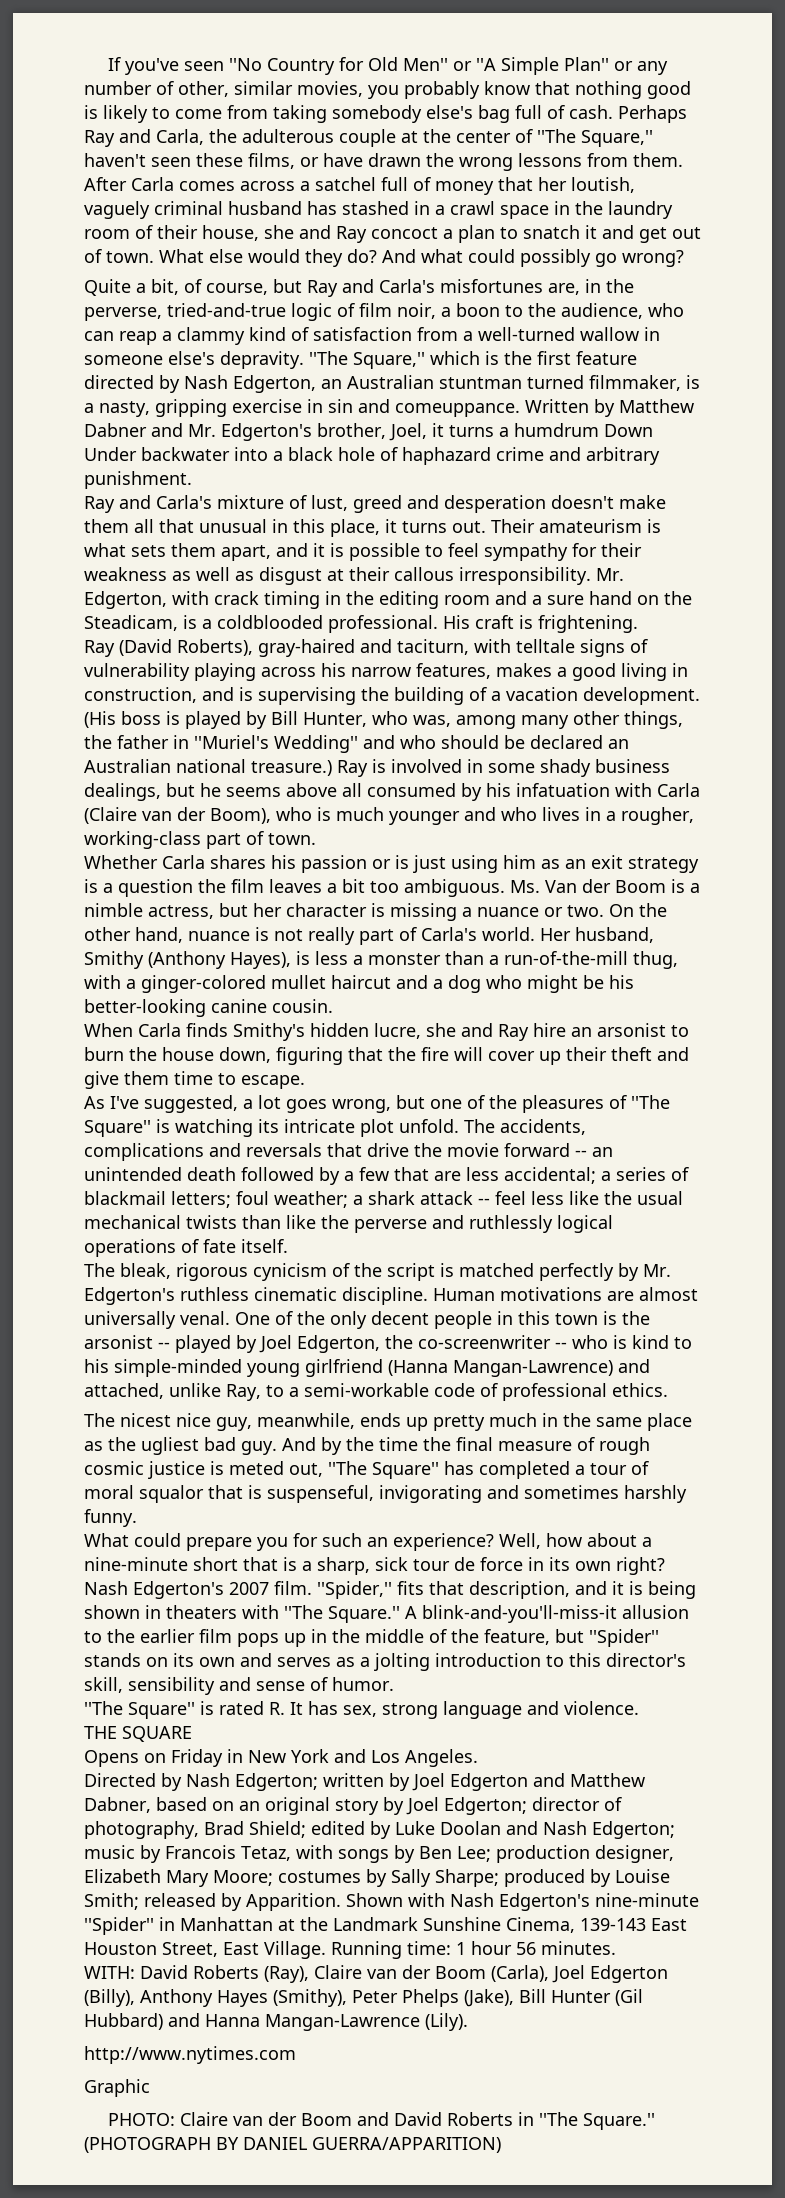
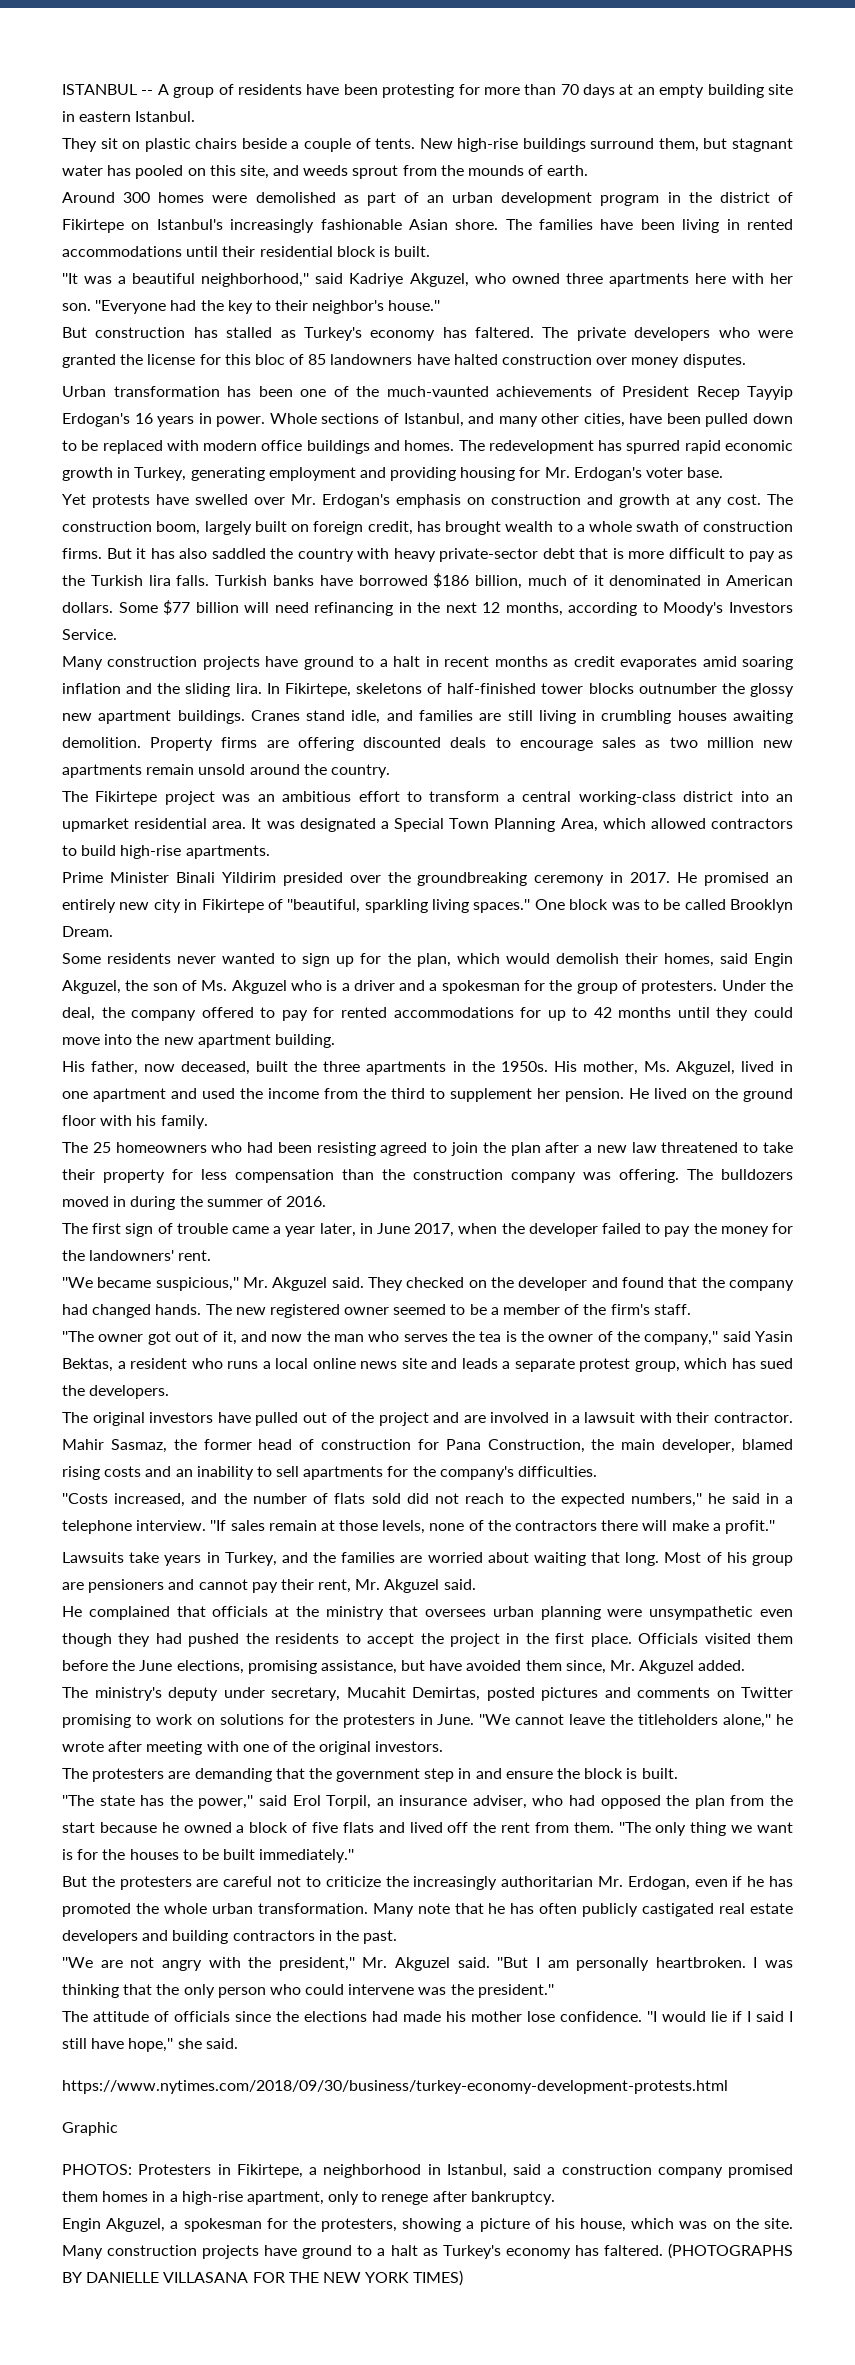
- If you've seen ''No Country for Old Men'' or ''A Simple Plan'' or any number of other, similar movies, you probably know that nothing good is likely to come from taking somebody else's bag full of cash. Perhaps Ray and Carla, the adulterous couple at the center of ''The Square,'' haven't seen these films, or have drawn the wrong lessons from them. After Carla comes across a satchel full of money that her loutish, vaguely criminal husband has stashed in a crawl space in the laundry room of their house, she and Ray concoct a plan to snatch it and get out of town. What else would they do? And what could possibly go wrong?
- Quite a bit, of course, but Ray and Carla's misfortunes are, in the perverse, tried-and-true logic of film noir, a boon to the audience, who can reap a clammy kind of satisfaction from a well-turned wallow in someone else's depravity. ''The Square,'' which is the first feature directed by Nash Edgerton, an Australian stuntman turned filmmaker, is a nasty, gripping exercise in sin and comeuppance. Written by Matthew Dabner and Mr. Edgerton's brother, Joel, it turns a humdrum Down Under backwater into a black hole of haphazard crime and arbitrary punishment.
- Ray and Carla's mixture of lust, greed and desperation doesn't make them all that unusual in this place, it turns out. Their amateurism is what sets them apart, and it is possible to feel sympathy for their weakness as well as disgust at their callous irresponsibility. Mr. Edgerton, with crack timing in the editing room and a sure hand on the Steadicam, is a coldblooded professional. His craft is frightening.
- Ray (David Roberts), gray-haired and taciturn, with telltale signs of vulnerability playing across his narrow features, makes a good living in construction, and is supervising the building of a vacation development. (His boss is played by Bill Hunter, who was, among many other things, the father in ''Muriel's Wedding'' and who should be declared an Australian national treasure.) Ray is involved in some shady business dealings, but he seems above all consumed by his infatuation with Carla (Claire van der Boom), who is much younger and who lives in a rougher, working-class part of town.
- Whether Carla shares his passion or is just using him as an exit strategy is a question the film leaves a bit too ambiguous. Ms. Van der Boom is a nimble actress, but her character is missing a nuance or two. On the other hand, nuance is not really part of Carla's world. Her husband, Smithy (Anthony Hayes), is less a monster than a run-of-the-mill thug, with a ginger-colored mullet haircut and a dog who might be his better-looking canine cousin.
- When Carla finds Smithy's hidden lucre, she and Ray hire an arsonist to burn the house down, figuring that the fire will cover up their theft and give them time to escape.
- As I've suggested, a lot goes wrong, but one of the pleasures of ''The Square'' is watching its intricate plot unfold. The accidents, complications and reversals that drive the movie forward -- an unintended death followed by a few that are less accidental; a series of blackmail letters; foul weather; a shark attack -- feel less like the usual mechanical twists than like the perverse and ruthlessly logical operations of fate itself.
- The bleak, rigorous cynicism of the script is matched perfectly by Mr. Edgerton's ruthless cinematic discipline. Human motivations are almost universally venal. One of the only decent people in this town is the arsonist -- played by Joel Edgerton, the co-screenwriter -- who is kind to his simple-minded young girlfriend (Hanna Mangan-Lawrence) and attached, unlike Ray, to a semi-workable code of professional ethics.
- The nicest nice guy, meanwhile, ends up pretty much in the same place as the ugliest bad guy. And by the time the final measure of rough cosmic justice is meted out, ''The Square'' has completed a tour of moral squalor that is suspenseful, invigorating and sometimes harshly funny.
- What could prepare you for such an experience? Well, how about a nine-minute short that is a sharp, sick tour de force in its own right? Nash Edgerton's 2007 film. ''Spider,'' fits that description, and it is being shown in theaters with ''The Square.'' A blink-and-you'll-miss-it allusion to the earlier film pops up in the middle of the feature, but ''Spider'' stands on its own and serves as a jolting introduction to this director's skill, sensibility and sense of humor.
- ''The Square'' is rated R. It has sex, strong language and violence.
- THE SQUARE
- Opens on Friday in New York and Los Angeles.
- Directed by Nash Edgerton; written by Joel Edgerton and Matthew Dabner, based on an original story by Joel Edgerton; director of photography, Brad Shield; edited by Luke Doolan and Nash Edgerton; music by Francois Tetaz, with songs by Ben Lee; production designer, Elizabeth Mary Moore; costumes by Sally Sharpe; produced by Louise Smith; released by Apparition. Shown with Nash Edgerton's nine-minute ''Spider'' in Manhattan at the Landmark Sunshine Cinema, 139-143 East Houston Street, East Village. Running time: 1 hour 56 minutes.
- WITH: David Roberts (Ray), Claire van der Boom (Carla), Joel Edgerton (Billy), Anthony Hayes (Smithy), Peter Phelps (Jake), Bill Hunter (Gil Hubbard) and Hanna Mangan-Lawrence (Lily).
- http://www.nytimes.com
+ ISTANBUL -- A group of residents have been protesting for more than 70 days at an empty building site in eastern Istanbul.
+ They sit on plastic chairs beside a couple of tents. New high-rise buildings surround them, but stagnant water has pooled on this site, and weeds sprout from the mounds of earth.
+ Around 300 homes were demolished as part of an urban development program in the district of Fikirtepe on Istanbul's increasingly fashionable Asian shore. The families have been living in rented accommodations until their residential block is built.
+ ''It was a beautiful neighborhood,'' said Kadriye Akguzel, who owned three apartments here with her son. ''Everyone had the key to their neighbor's house.''
+ But construction has stalled as Turkey's economy has faltered. The private developers who were granted the license for this bloc of 85 landowners have halted construction over money disputes.
+ Urban transformation has been one of the much-vaunted achievements of President Recep Tayyip Erdogan's 16 years in power. Whole sections of Istanbul, and many other cities, have been pulled down to be replaced with modern office buildings and homes. The redevelopment has spurred rapid economic growth in Turkey, generating employment and providing housing for Mr. Erdogan's voter base.
+ Yet protests have swelled over Mr. Erdogan's emphasis on construction and growth at any cost. The construction boom, largely built on foreign credit, has brought wealth to a whole swath of construction firms. But it has also saddled the country with heavy private-sector debt that is more difficult to pay as the Turkish lira falls. Turkish banks have borrowed $186 billion, much of it denominated in American dollars. Some $77 billion will need refinancing in the next 12 months, according to Moody's Investors Service.
+ Many construction projects have ground to a halt in recent months as credit evaporates amid soaring inflation and the sliding lira. In Fikirtepe, skeletons of half-finished tower blocks outnumber the glossy new apartment buildings. Cranes stand idle, and families are still living in crumbling houses awaiting demolition. Property firms are offering discounted deals to encourage sales as two million new apartments remain unsold around the country.
+ The Fikirtepe project was an ambitious effort to transform a central working-class district into an upmarket residential area. It was designated a Special Town Planning Area, which allowed contractors to build high-rise apartments.
+ Prime Minister Binali Yildirim presided over the groundbreaking ceremony in 2017. He promised an entirely new city in Fikirtepe of ''beautiful, sparkling living spaces.'' One block was to be called Brooklyn Dream.
+ Some residents never wanted to sign up for the plan, which would demolish their homes, said Engin Akguzel, the son of Ms. Akguzel who is a driver and a spokesman for the group of protesters. Under the deal, the company offered to pay for rented accommodations for up to 42 months until they could move into the new apartment building.
+ His father, now deceased, built the three apartments in the 1950s. His mother, Ms. Akguzel, lived in one apartment and used the income from the third to supplement her pension. He lived on the ground floor with his family.
+ The 25 homeowners who had been resisting agreed to join the plan after a new law threatened to take their property for less compensation than the construction company was offering. The bulldozers moved in during the summer of 2016.
+ The first sign of trouble came a year later, in June 2017, when the developer failed to pay the money for the landowners' rent.
+ ''We became suspicious,'' Mr. Akguzel said. They checked on the developer and found that the company had changed hands. The new registered owner seemed to be a member of the firm's staff.
+ ''The owner got out of it, and now the man who serves the tea is the owner of the company,'' said Yasin Bektas, a resident who runs a local online news site and leads a separate protest group, which has sued the developers.
+ The original investors have pulled out of the project and are involved in a lawsuit with their contractor. Mahir Sasmaz, the former head of construction for Pana Construction, the main developer, blamed rising costs and an inability to sell apartments for the company's difficulties.
+ ''Costs increased, and the number of flats sold did not reach to the expected numbers,'' he said in a telephone interview. ''If sales remain at those levels, none of the contractors there will make a profit.''
+ Lawsuits take years in Turkey, and the families are worried about waiting that long. Most of his group are pensioners and cannot pay their rent, Mr. Akguzel said.
+ He complained that officials at the ministry that oversees urban planning were unsympathetic even though they had pushed the residents to accept the project in the first place. Officials visited them before the June elections, promising assistance, but have avoided them since, Mr. Akguzel added.
+ The ministry's deputy under secretary, Mucahit Demirtas, posted pictures and comments on Twitter promising to work on solutions for the protesters in June. ''We cannot leave the titleholders alone,'' he wrote after meeting with one of the original investors.
+ The protesters are demanding that the government step in and ensure the block is built.
+ ''The state has the power,'' said Erol Torpil, an insurance adviser, who had opposed the plan from the start because he owned a block of five flats and lived off the rent from them. ''The only thing we want is for the houses to be built immediately.''
+ But the protesters are careful not to criticize the increasingly authoritarian Mr. Erdogan, even if he has promoted the whole urban transformation. Many note that he has often publicly castigated real estate developers and building contractors in the past.
+ ''We are not angry with the president,'' Mr. Akguzel said. ''But I am personally heartbroken. I was thinking that the only person who could intervene was the president.''
+ The attitude of officials since the elections had made his mother lose confidence. ''I would lie if I said I still have hope,'' she said.
+ https://www.nytimes.com/2018/09/30/business/turkey-economy-development-protests.html
  Graphic
- PHOTO: Claire van der Boom and David Roberts in ''The Square.'' (PHOTOGRAPH BY DANIEL GUERRA/APPARITION)
+ PHOTOS: Protesters in Fikirtepe, a neighborhood in Istanbul, said a construction company promised them homes in a high-rise apartment, only to renege after bankruptcy.
+ Engin Akguzel, a spokesman for the protesters, showing a picture of his house, which was on the site. Many construction projects have ground to a halt as Turkey's economy has faltered. (PHOTOGRAPHS BY DANIELLE VILLASANA FOR THE NEW YORK TIMES)

